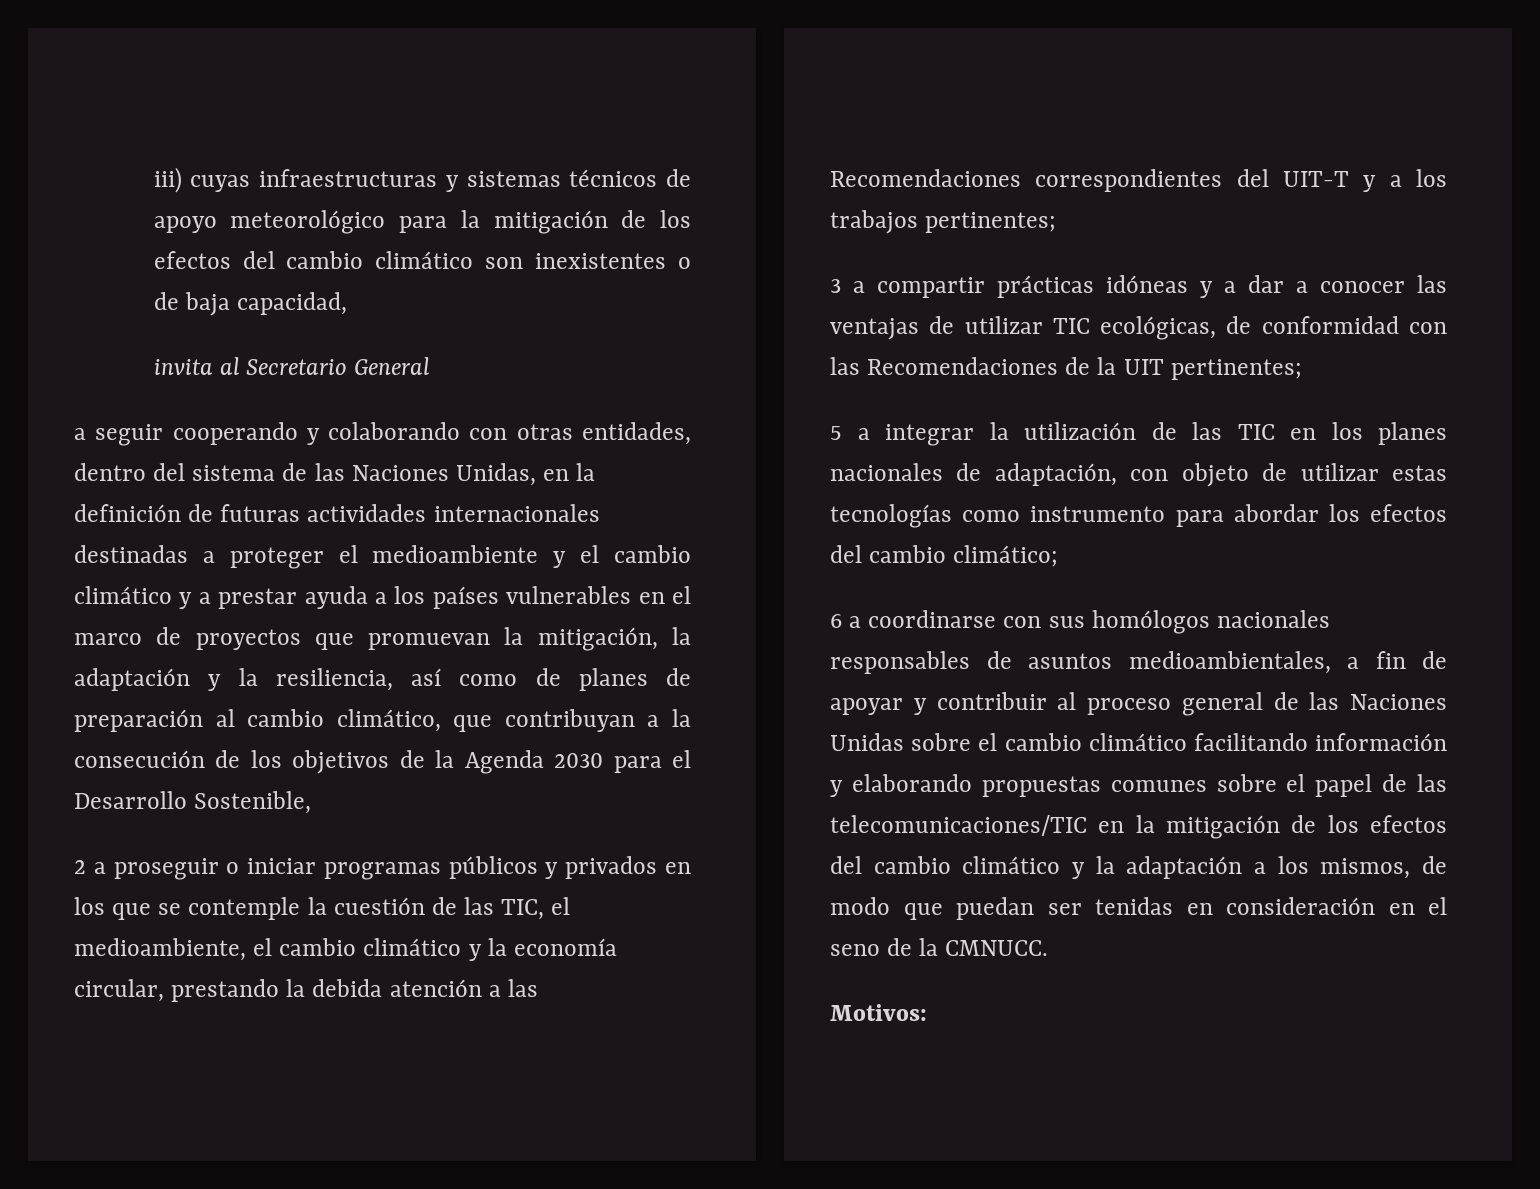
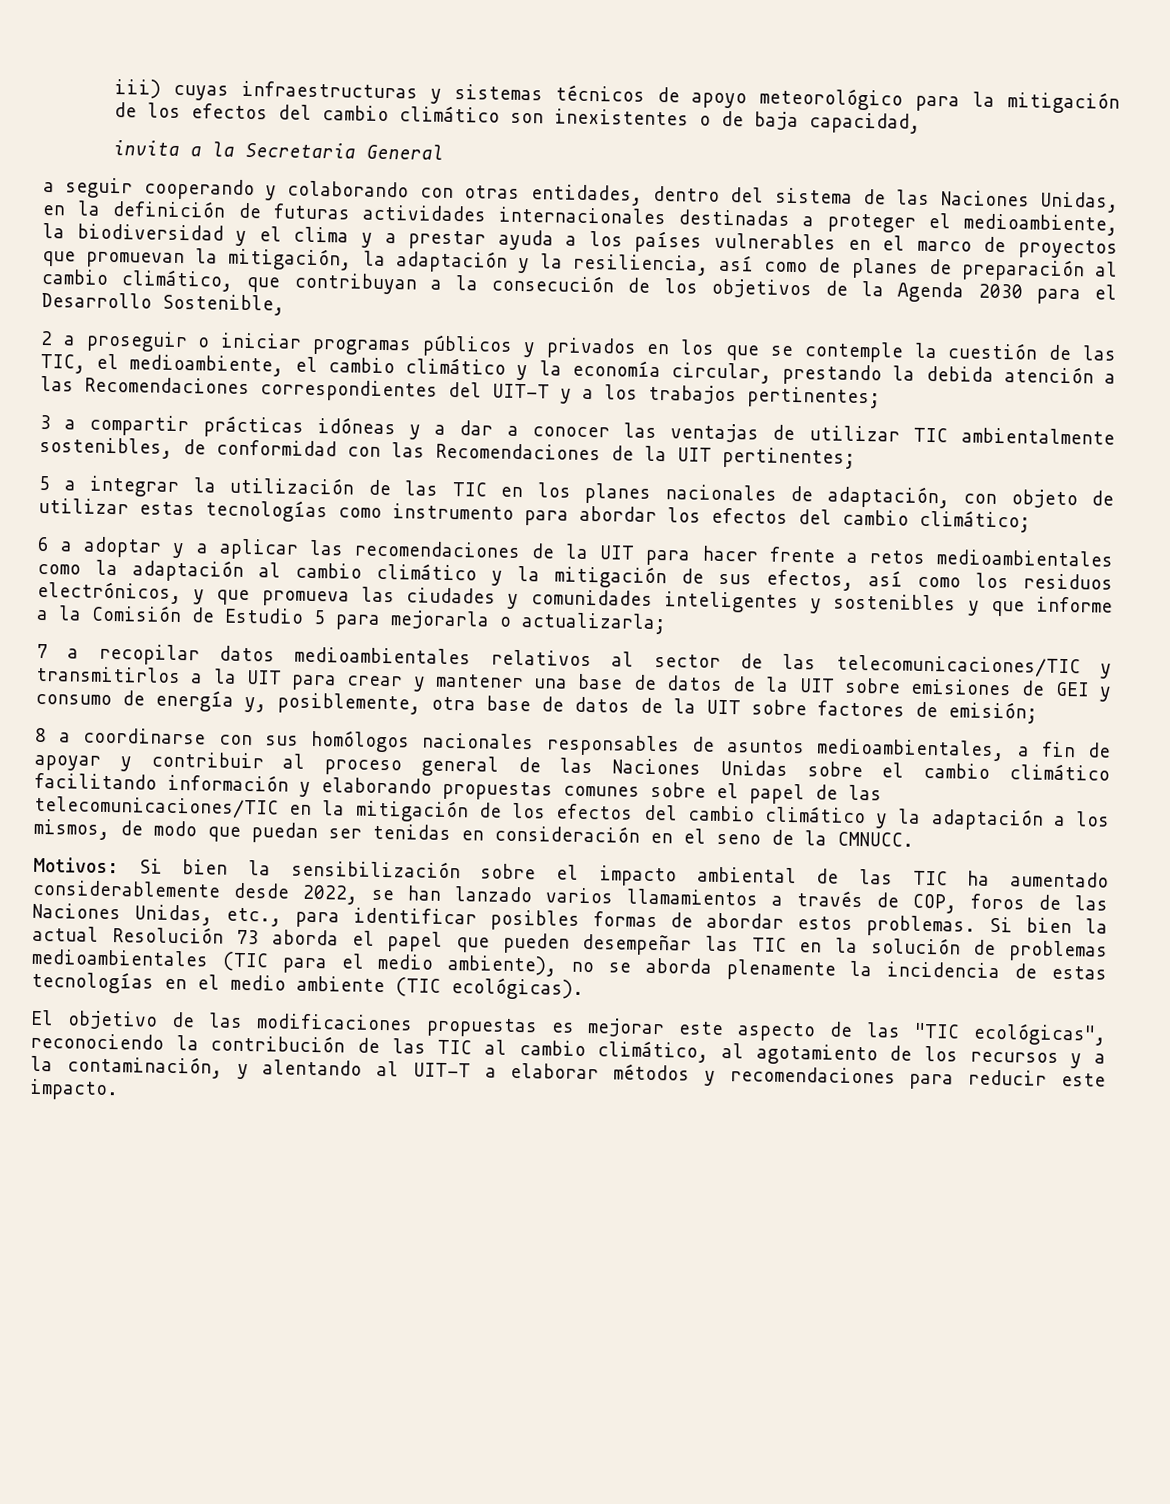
- invita al Secretario General
+ invita a la Secretaria General
- a seguir cooperando y colaborando con otras entidades, dentro del sistema de las Naciones Unidas, en la definición de futuras actividades internacionales destinadas a proteger el medioambiente y el cambio climático y a prestar ayuda a los países vulnerables en el marco de proyectos que promuevan la mitigación, la adaptación y la resiliencia, así como de planes de preparación al cambio climático, que contribuyan a la consecución de los objetivos de la Agenda 2030 para el Desarrollo Sostenible,
+ a seguir cooperando y colaborando con otras entidades, dentro del sistema de las Naciones Unidas, en la definición de futuras actividades internacionales destinadas a proteger el medioambiente, la biodiversidad y el clima y a prestar ayuda a los países vulnerables en el marco de proyectos que promuevan la mitigación, la adaptación y la resiliencia, así como de planes de preparación al cambio climático, que contribuyan a la consecución de los objetivos de la Agenda 2030 para el Desarrollo Sostenible,
- 3 a compartir prácticas idóneas y a dar a conocer las ventajas de utilizar TIC ecológicas, de conformidad con las Recomendaciones de la UIT pertinentes;
+ 3 a compartir prácticas idóneas y a dar a conocer las ventajas de utilizar TIC ambientalmente sostenibles, de conformidad con las Recomendaciones de la UIT pertinentes;
- 6 a coordinarse con sus homólogos nacionales responsables de asuntos medioambientales, a fin de apoyar y contribuir al proceso general de las Naciones Unidas sobre el cambio climático facilitando información y elaborando propuestas comunes sobre el papel de las telecomunicaciones/TIC en la mitigación de los efectos del cambio climático y la adaptación a los mismos, de modo que puedan ser tenidas en consideración en el seno de la CMNUCC.
+ 6 a adoptar y a aplicar las recomendaciones de la UIT para hacer frente a retos medioambientales como la adaptación al cambio climático y la mitigación de sus efectos, así como los residuos electrónicos, y que promueva las ciudades y comunidades inteligentes y sostenibles y que informe a la Comisión de Estudio 5 para mejorarla o actualizarla;
+ 7 a recopilar datos medioambientales relativos al sector de las telecomunicaciones/TIC y transmitirlos a la UIT para crear y mantener una base de datos de la UIT sobre emisiones de GEI y consumo de energía y, posiblemente, otra base de datos de la UIT sobre factores de emisión;
+ 8 a coordinarse con sus homólogos nacionales responsables de asuntos medioambientales, a fin de apoyar y contribuir al proceso general de las Naciones Unidas sobre el cambio climático facilitando información y elaborando propuestas comunes sobre el papel de las telecomunicaciones/TIC en la mitigación de los efectos del cambio climático y la adaptación a los mismos, de modo que puedan ser tenidas en consideración en el seno de la CMNUCC.
- Motivos:
+ Motivos: Si bien la sensibilización sobre el impacto ambiental de las TIC ha aumentado considerablemente desde 2022, se han lanzado varios llamamientos a través de COP, foros de las Naciones Unidas, etc., para identificar posibles formas de abordar estos problemas. Si bien la actual Resolución 73 aborda el papel que pueden desempeñar las TIC en la solución de problemas medioambientales (TIC para el medio ambiente), no se aborda plenamente la incidencia de estas tecnologías en el medio ambiente (TIC ecológicas).
+ El objetivo de las modificaciones propuestas es mejorar este aspecto de las "TIC ecológicas", reconociendo la contribución de las TIC al cambio climático, al agotamiento de los recursos y a la contaminación, y alentando al UIT-T a elaborar métodos y recomendaciones para reducir este impacto.

